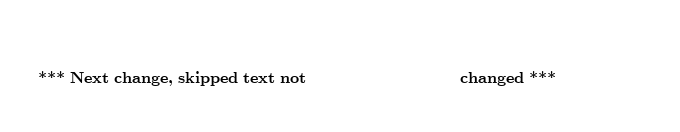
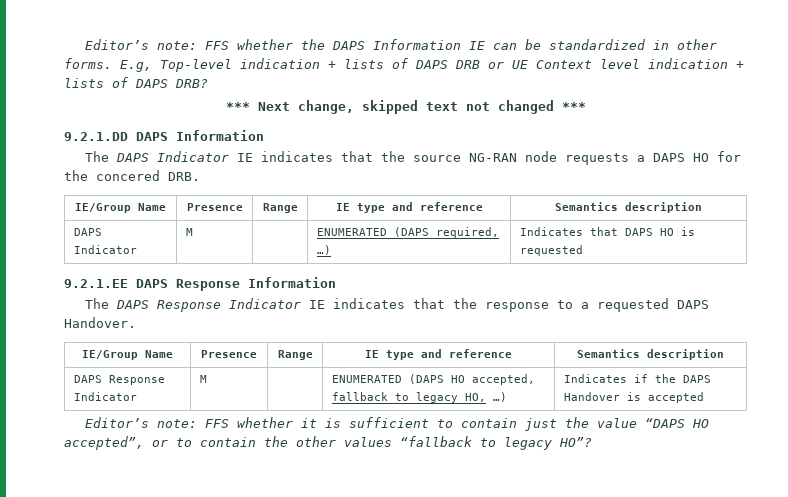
+ Editor’s note: FFS whether the DAPS Information IE can be standardized in other forms. E.g, Top-level indication + lists of DAPS DRB or UE Context level indication + lists of DAPS DRB?
+ 9.2.1.DD DAPS Information
+ The DAPS Indicator IE indicates that the source NG-RAN node requests a DAPS HO for the concered DRB.
+ IE/Group Name | Presence | Range | IE type and reference | Semantics description
+ DAPS Indicator | M | | ENUMERATED (DAPS required, …) | Indicates that DAPS HO is requested
+ 9.2.1.EE DAPS Response Information
+ The DAPS Response Indicator IE indicates that the response to a requested DAPS Handover.
+ IE/Group Name | Presence | Range | IE type and reference | Semantics description
+ DAPS Response Indicator | M | | ENUMERATED (DAPS HO accepted, fallback to legacy HO, …) | Indicates if the DAPS Handover is accepted
+ Editor’s note: FFS whether it is sufficient to contain just the value “DAPS HO accepted”, or to contain the other values “fallback to legacy HO”?

